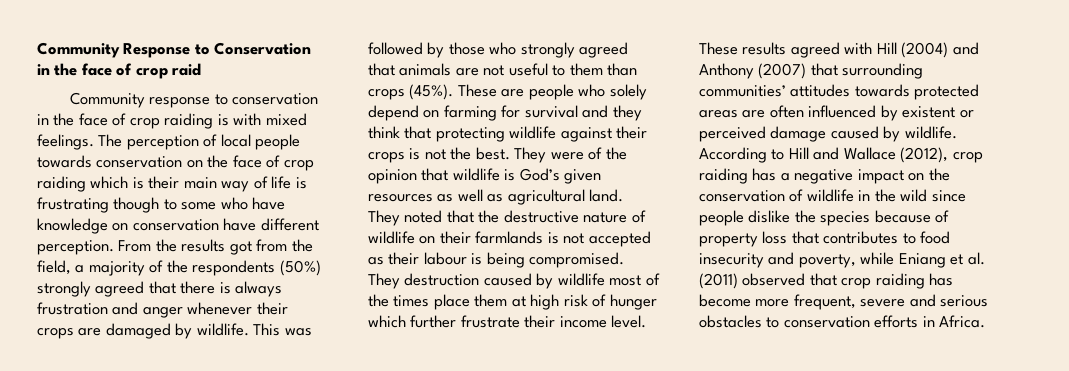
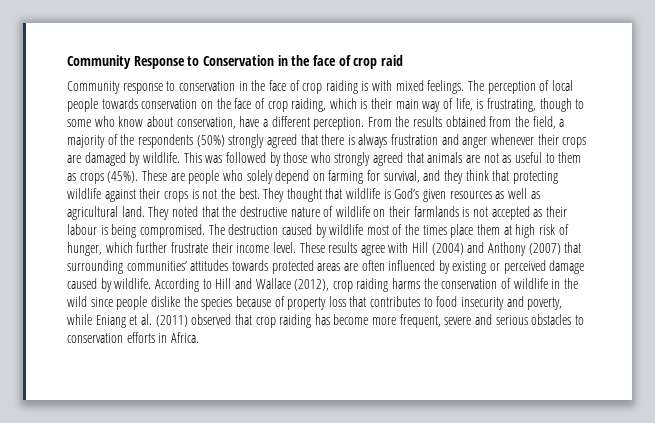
- The perception of local people towards conservation on the face of crop raiding which is their main way of life is frustrating though to some who have knowledge on conservation have different perception.
+ The perception of local people towards conservation on the face of crop raiding, which is their main way of life, is frustrating, though to some who know about conservation, have a different perception.
- From the results got from the field, a majority of the respondents (50%) strongly agreed that there is always frustration and anger whenever their crops are damaged by wildlife.
+ From the results obtained from the field, a majority of the respondents (50%) strongly agreed that there is always frustration and anger whenever their crops are damaged by wildlife.
- This was followed by those who strongly agreed that animals are not useful to them than crops (45%).
+ This was followed by those who strongly agreed that animals are not as useful to them as crops (45%).
- These are people who solely depend on farming for survival and they think that protecting wildlife against their crops is not the best.
+ These are people who solely depend on farming for survival, and they think that protecting wildlife against their crops is not the best.
- They were of the opinion that wildlife is God’s given resources as well as agricultural land.
+ They thought that wildlife is God’s given resources as well as agricultural land.
- They destruction caused by wildlife most of the times place them at high risk of hunger which further frustrate their income level.
+ The destruction caused by wildlife most of the times place them at high risk of hunger, which further frustrate their income level.
- These results agreed with Hill (2004) and Anthony (2007) that surrounding communities’ attitudes towards protected areas are often influenced by existent or perceived damage caused by wildlife.
+ These results agree with Hill (2004) and Anthony (2007) that surrounding communities’ attitudes towards protected areas are often influenced by existing or perceived damage caused by wildlife.
- According to Hill and Wallace (2012), crop raiding has a negative impact on the conservation of wildlife in the wild since people dislike the species because of property loss that contributes to food insecurity and poverty, while Eniang et al. (2011) observed that crop raiding has become more frequent, severe and serious obstacles to conservation efforts in Africa.
+ According to Hill and Wallace (2012), crop raiding harms the conservation of wildlife in the wild since people dislike the species because of property loss that contributes to food insecurity and poverty, while Eniang et al. (2011) observed that crop raiding has become more frequent, severe and serious obstacles to conservation efforts in Africa.

